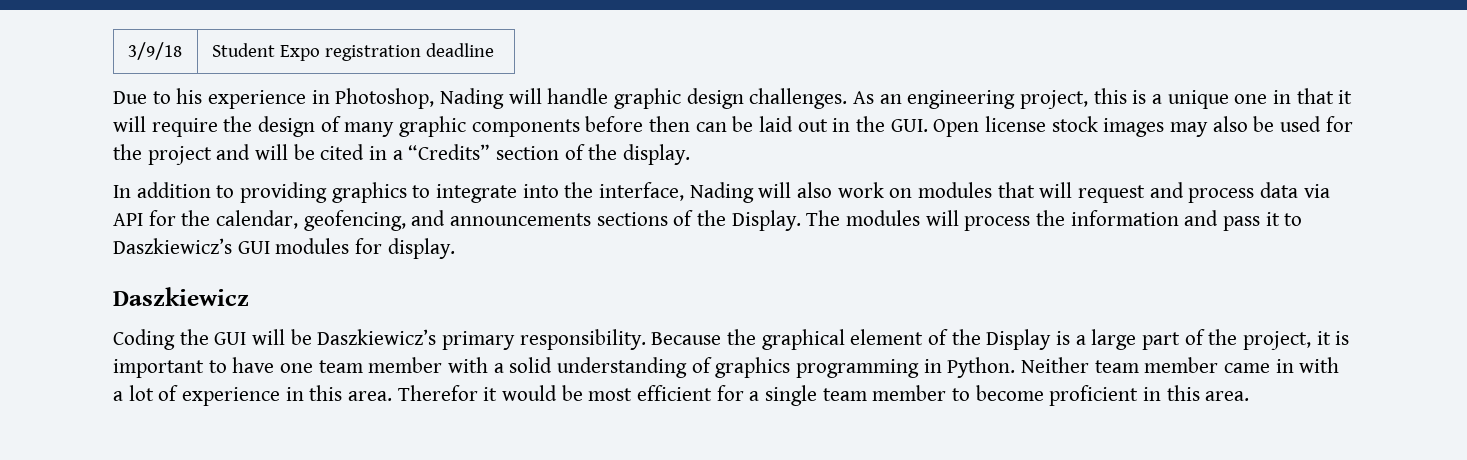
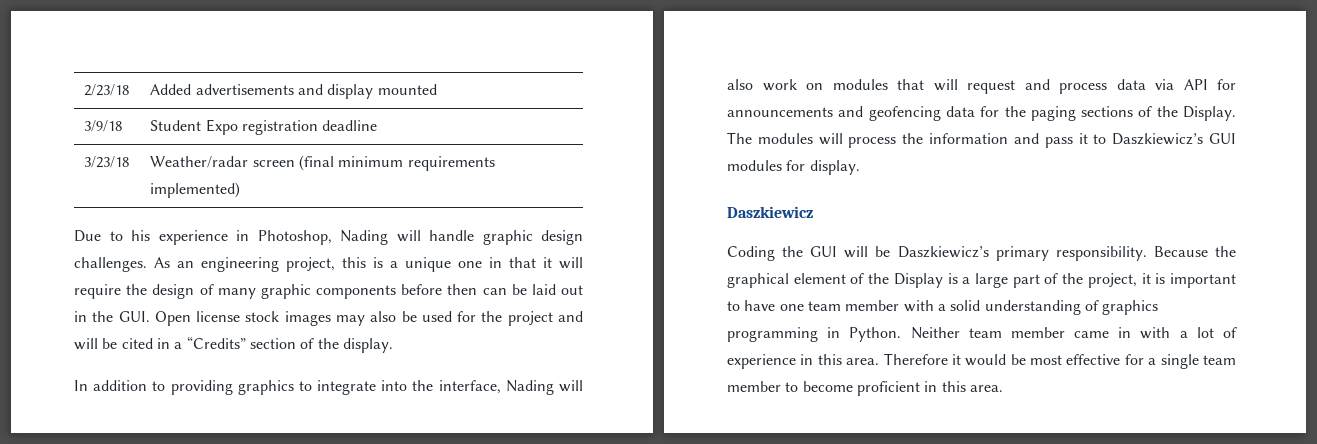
+ 2/23/18 | Added advertisements and display mounted
+ 3/23/18 | Weather/radar screen (final minimum requirements implemented)
- In addition to providing graphics to integrate into the interface, Nading will also work on modules that will request and process data via API for the calendar, geofencing, and announcements sections of the Display.
+ In addition to providing graphics to integrate into the interface, Nading will also work on modules that will request and process data via API for announcements and geofencing data for the paging sections of the Display.
- Therefor it would be most efficient for a single team member to become proficient in this area.
+ Therefore it would be most effective for a single team member to become proficient in this area.

